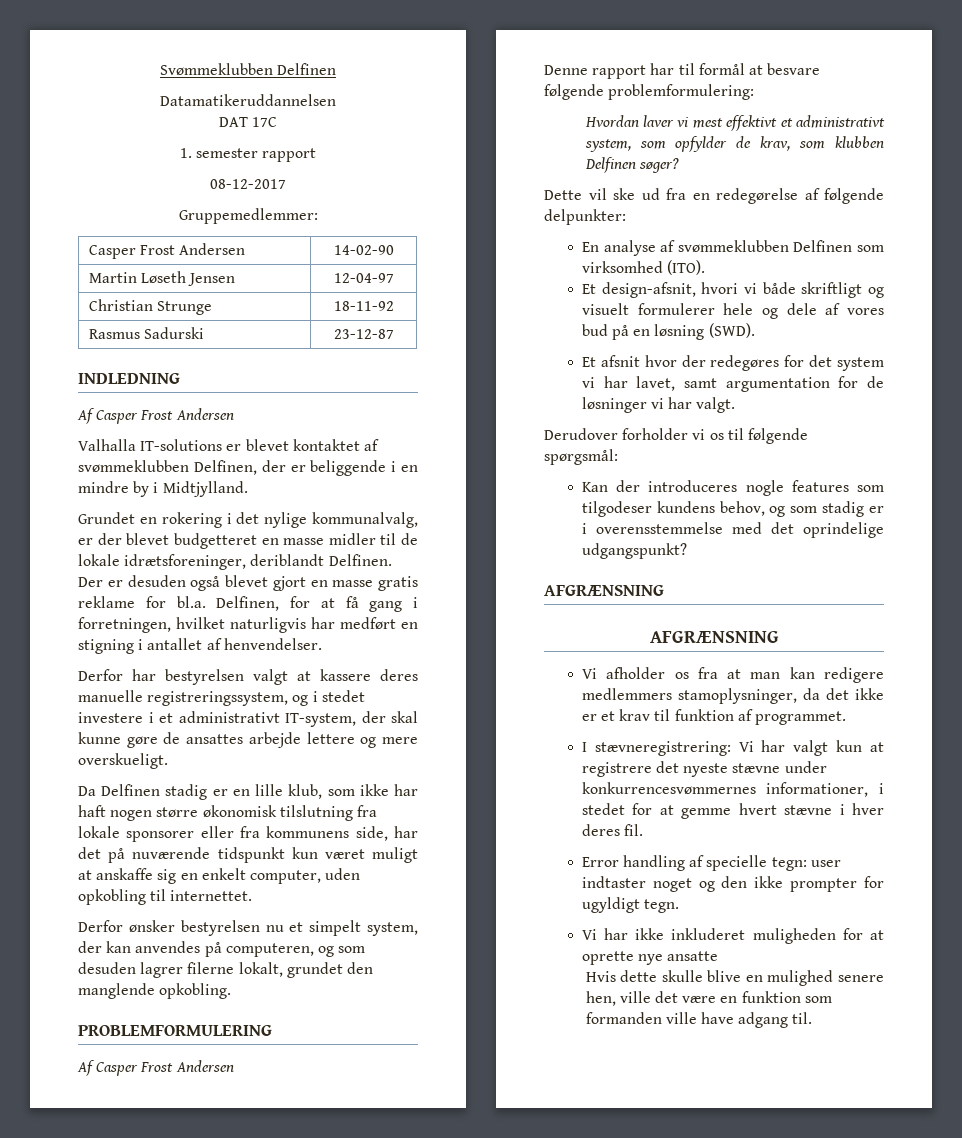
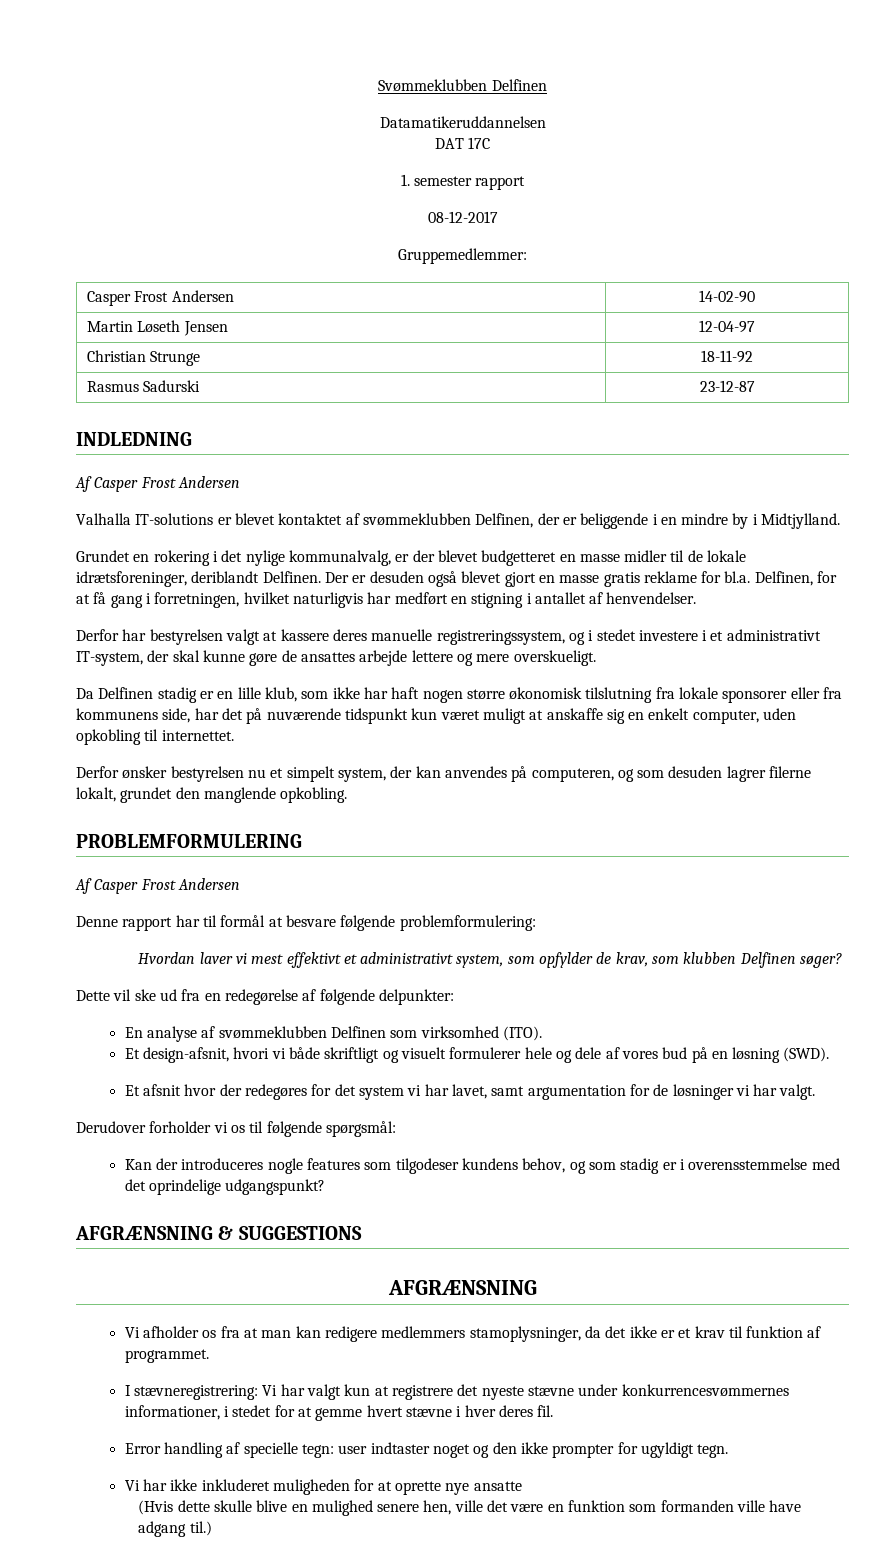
  Kan der introduceres nogle features som tilgodeser kundens behov, og som stadig er i overensstemmelse med det oprindelige udgangspunkt?
- AFGRÆNSNING
+ AFGRÆNSNING & SUGGESTIONS
- Hvis dette skulle blive en mulighed senere hen, ville det være en funktion som formanden ville have adgang til.
+ (Hvis dette skulle blive en mulighed senere hen, ville det være en funktion som formanden ville have adgang til.)

